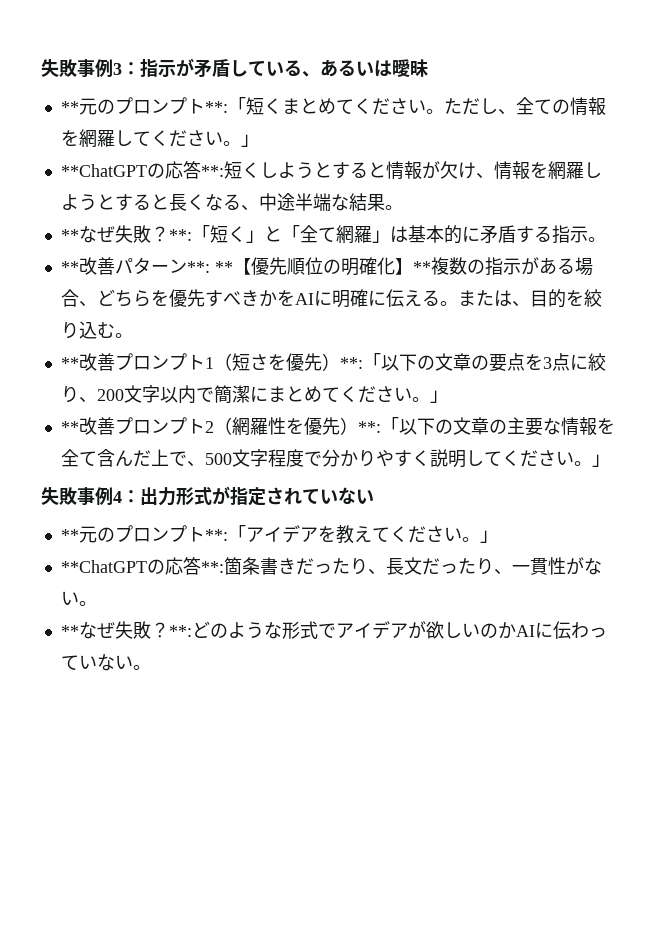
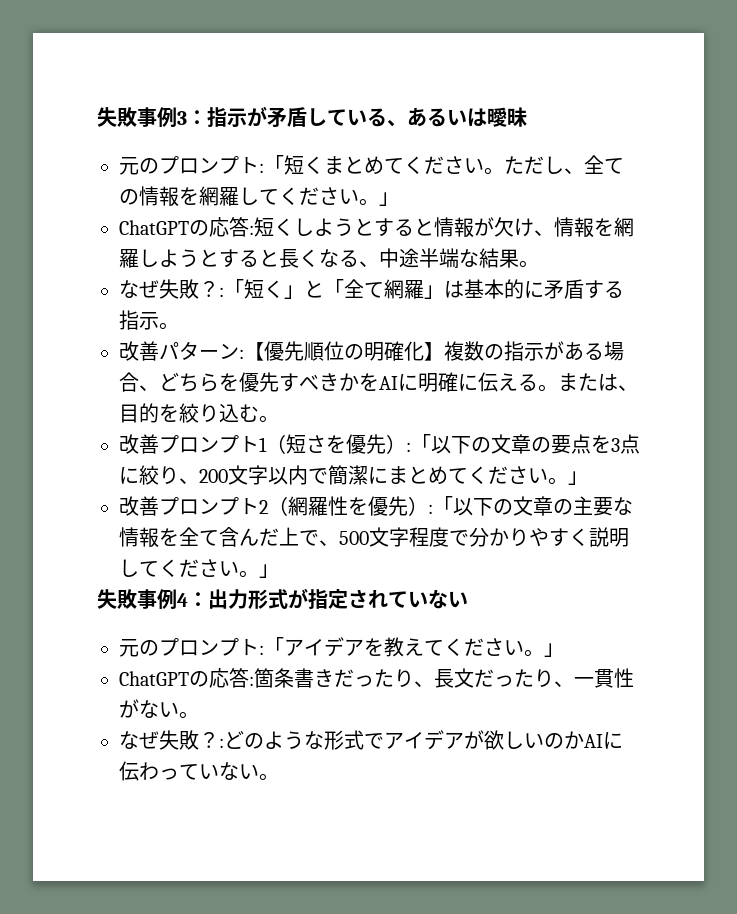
- **元のプロンプト**:「短くまとめてください。
+ 元のプロンプト:「短くまとめてください。
- **ChatGPTの応答**:短くしようとすると情報が欠け、情報を網羅しようとすると長くなる、中途半端な結果。
+ ChatGPTの応答:短くしようとすると情報が欠け、情報を網羅しようとすると長くなる、中途半端な結果。
- **なぜ失敗？**:「短く」と「全て網羅」は基本的に矛盾する指示。
+ なぜ失敗？:「短く」と「全て網羅」は基本的に矛盾する指示。
- **改善パターン**: **【優先順位の明確化】**複数の指示がある場合、どちらを優先すべきかをAIに明確に伝える。
+ 改善パターン:【優先順位の明確化】複数の指示がある場合、どちらを優先すべきかをAIに明確に伝える。
- **改善プロンプト1（短さを優先）**:「以下の文章の要点を3点に絞り、200文字以内で簡潔にまとめてください。」
+ 改善プロンプト1（短さを優先）:「以下の文章の要点を3点に絞り、200文字以内で簡潔にまとめてください。」
- **改善プロンプト2（網羅性を優先）**:「以下の文章の主要な情報を全て含んだ上で、500文字程度で分かりやすく説明してください。」
+ 改善プロンプト2（網羅性を優先）:「以下の文章の主要な情報を全て含んだ上で、500文字程度で分かりやすく説明してください。」
- **元のプロンプト**:「アイデアを教えてください。」
+ 元のプロンプト:「アイデアを教えてください。」
- **ChatGPTの応答**:箇条書きだったり、長文だったり、一貫性がない。
+ ChatGPTの応答:箇条書きだったり、長文だったり、一貫性がない。
- **なぜ失敗？**:どのような形式でアイデアが欲しいのかAIに伝わっていない。
+ なぜ失敗？:どのような形式でアイデアが欲しいのかAIに伝わっていない。

